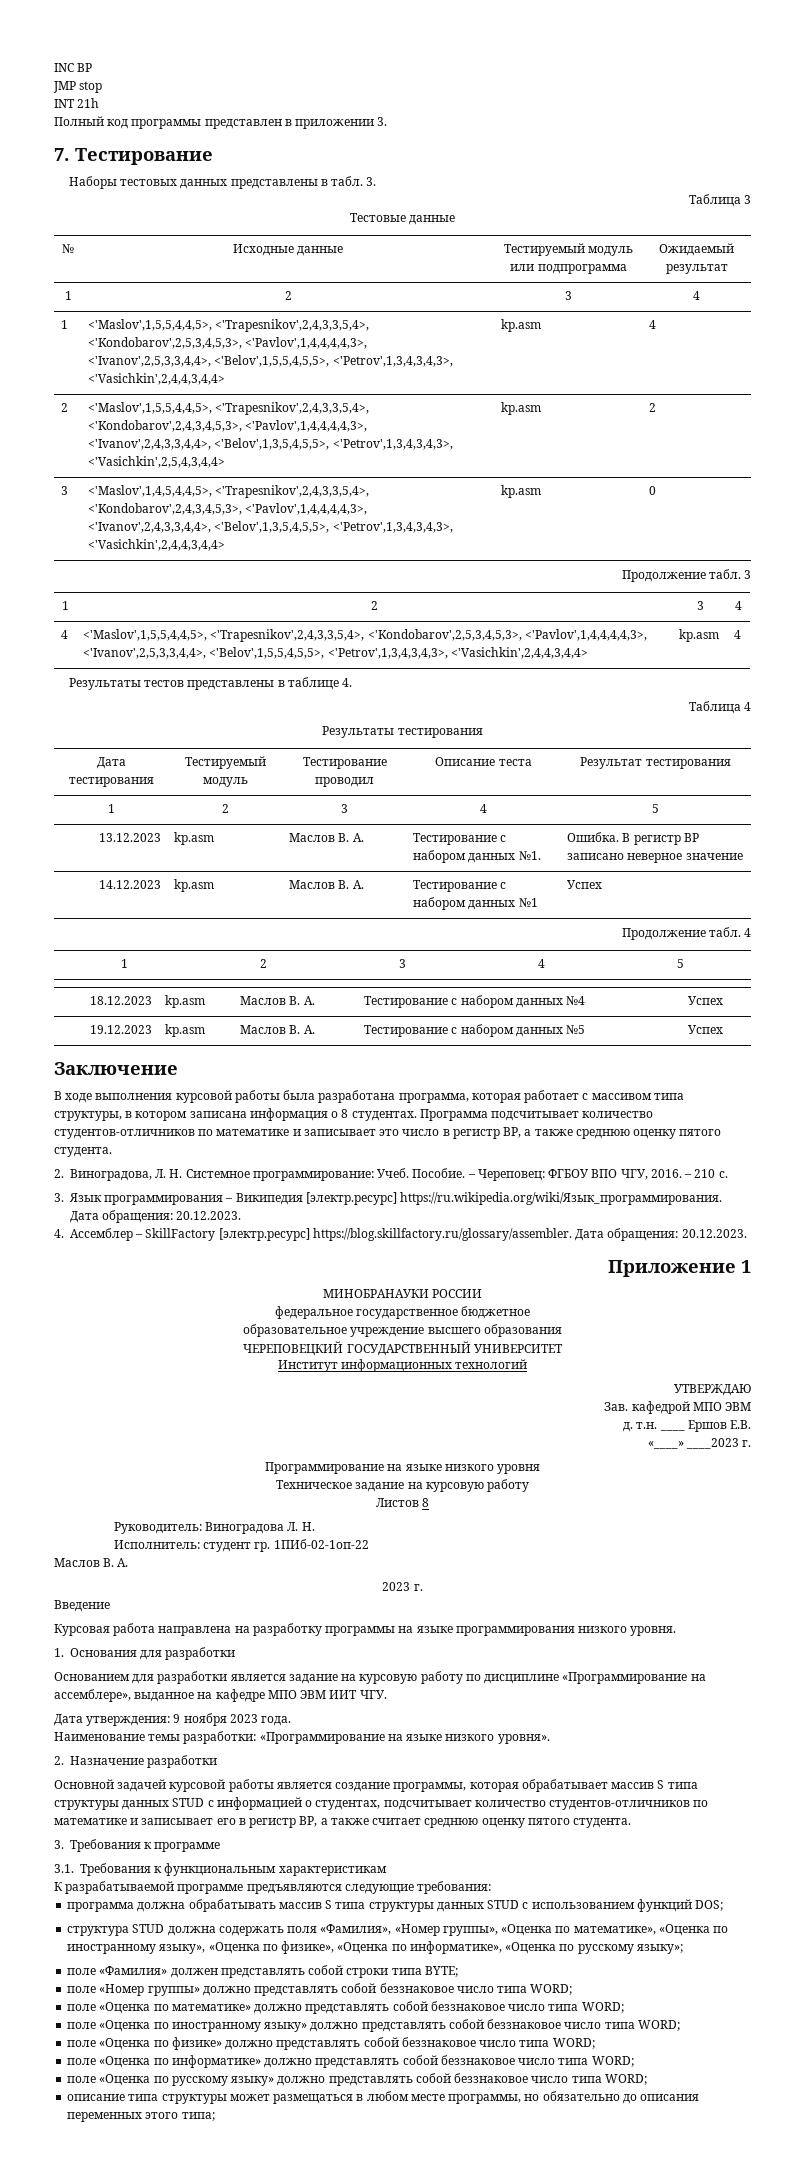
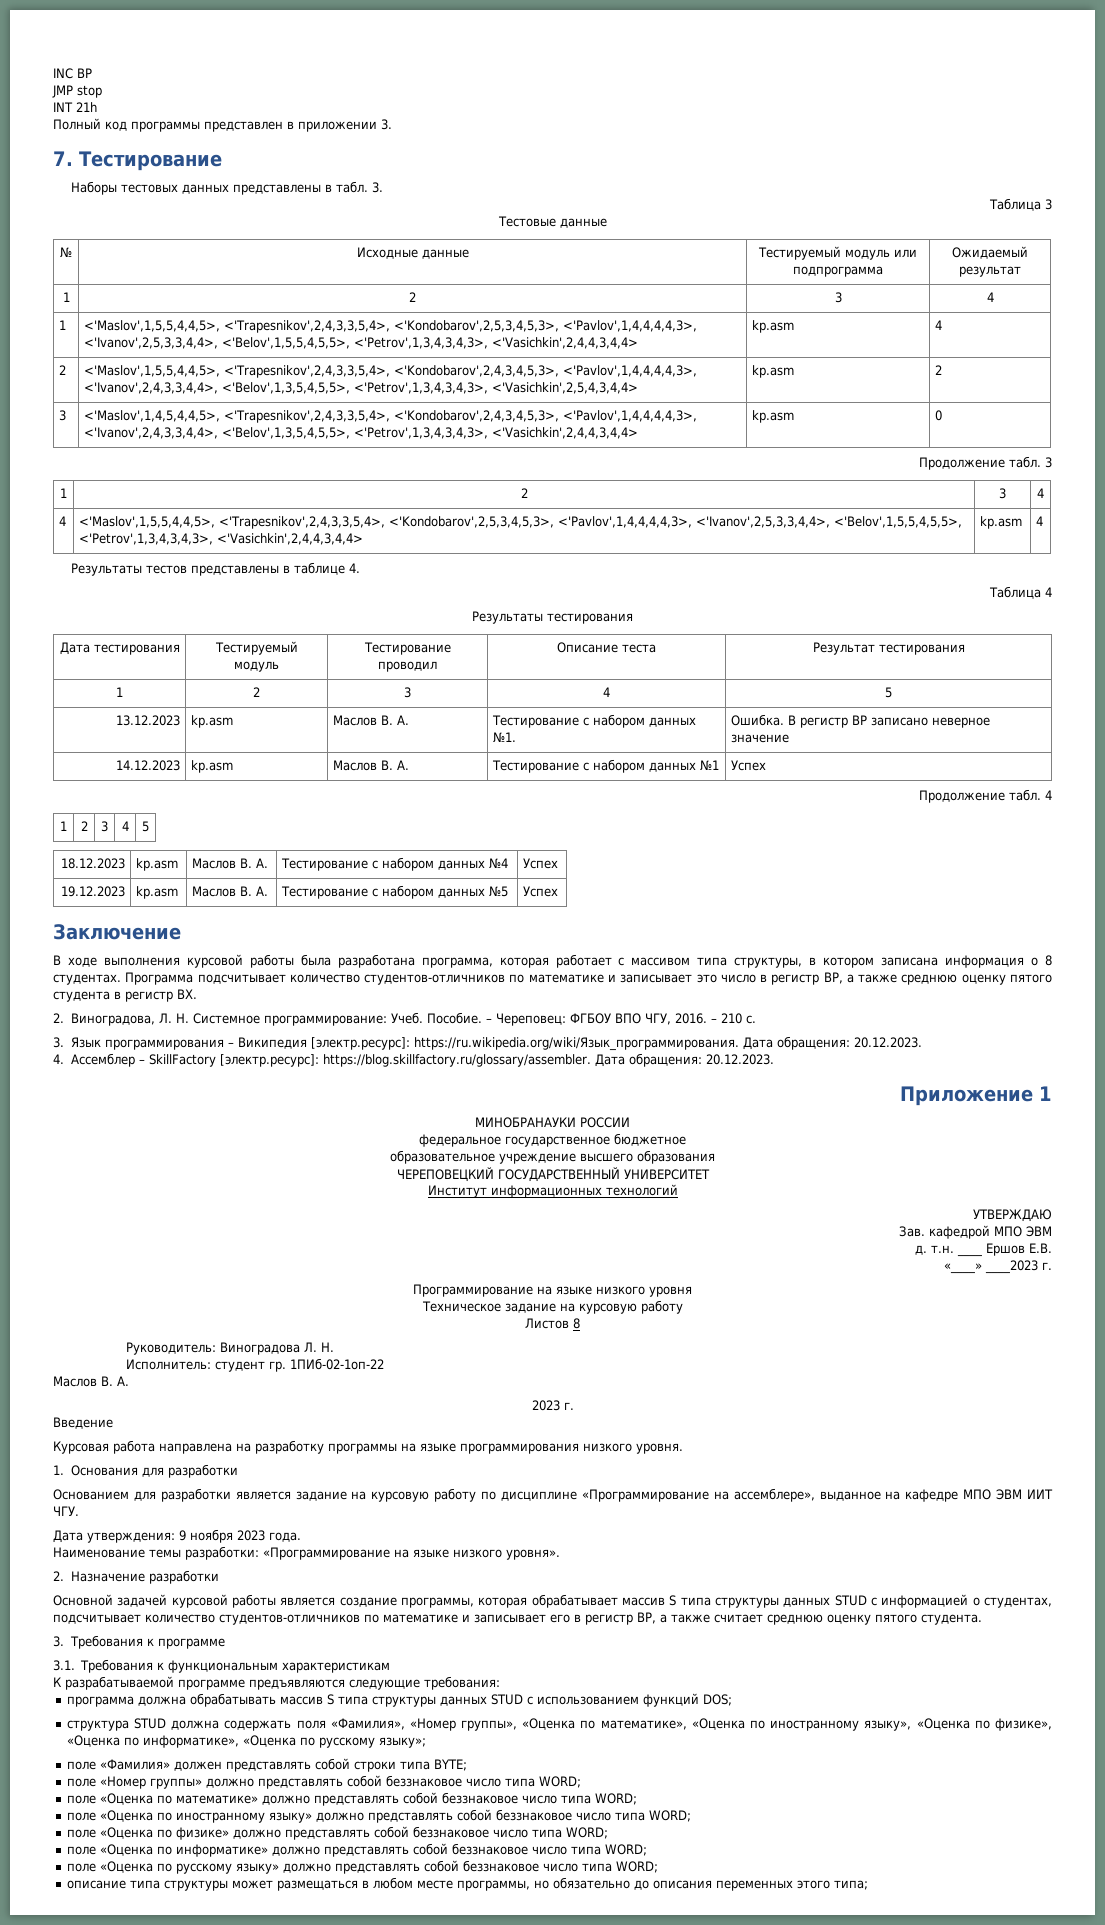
- Программа подсчитывает количество студентов-отличников по математике и записывает это число в регистр BP, а также среднюю оценку пятого студента.
+ Программа подсчитывает количество студентов-отличников по математике и записывает это число в регистр BP, а также среднюю оценку пятого студента в регистр BX.
- 3. Язык программирования – Википедия [электр.ресурс] https://ru.wikipedia.org/wiki/Язык_программирования. Дата обращения: 20.12.2023.
+ 3. Язык программирования – Википедия [электр.ресурс]: https://ru.wikipedia.org/wiki/Язык_программирования. Дата обращения: 20.12.2023.
- 4. Ассемблер – SkillFactory [электр.ресурс] https://blog.skillfactory.ru/glossary/assembler. Дата обращения: 20.12.2023.
+ 4. Ассемблер – SkillFactory [электр.ресурс]: https://blog.skillfactory.ru/glossary/assembler. Дата обращения: 20.12.2023.

